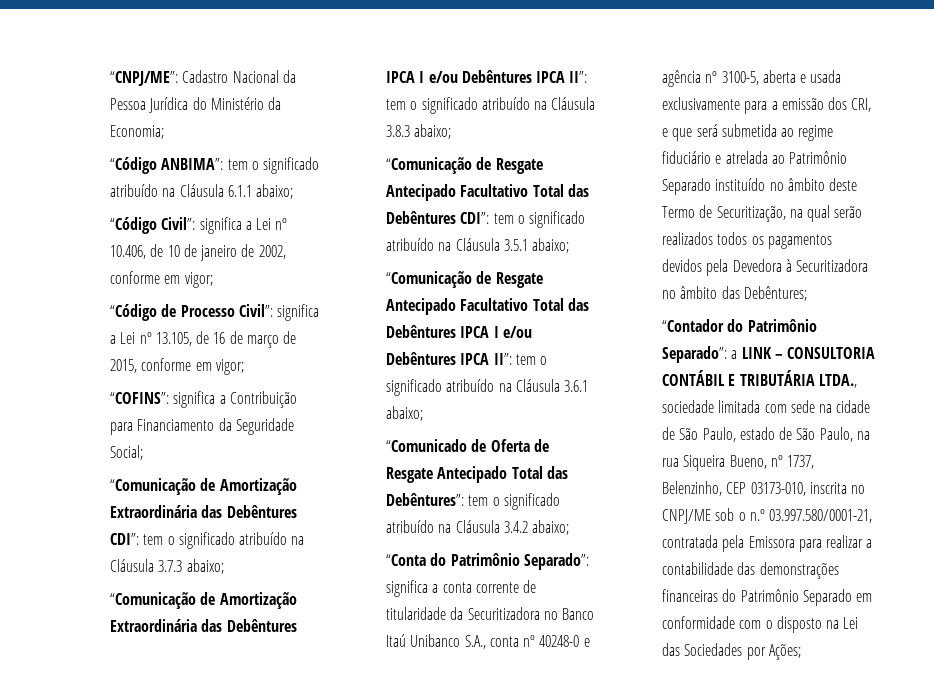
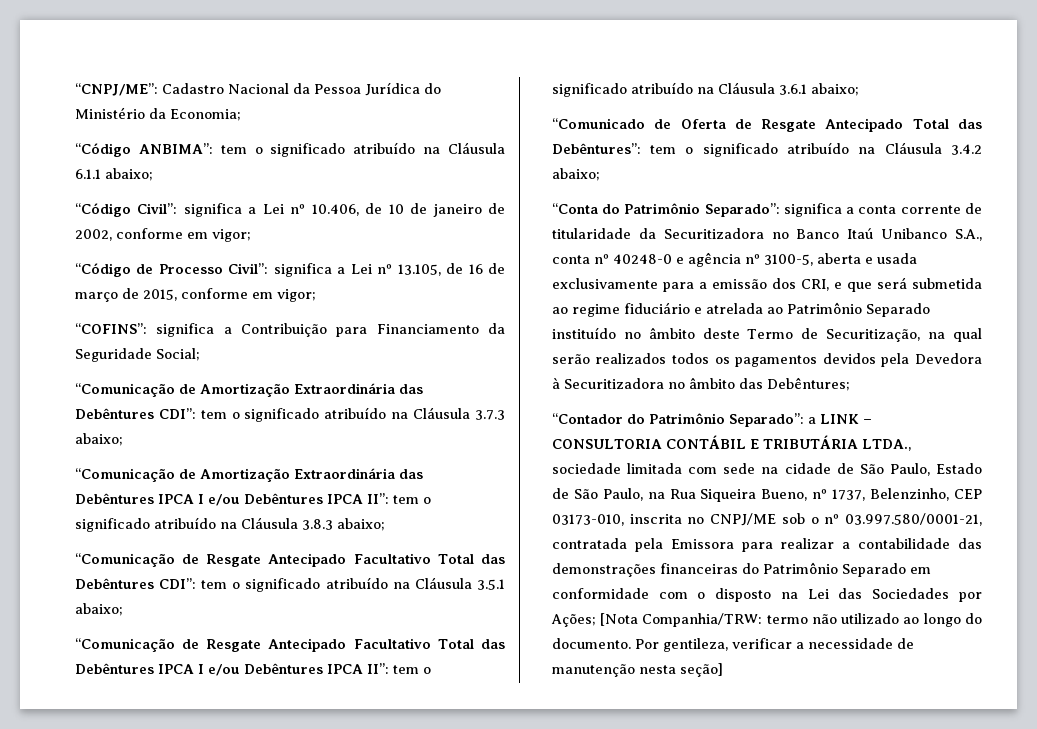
- a LINK – CONSULTORIA CONTÁBIL E TRIBUTÁRIA LTDA., sociedade limitada com sede na cidade de São Paulo, estado de São Paulo, na rua Siqueira Bueno, nº 1737, Belenzinho, CEP 03173-010, inscrita no CNPJ/ME sob o n.º 03.997.580/0001-21, contratada pela Emissora para realizar a contabilidade das demonstrações financeiras do Patrimônio Separado em conformidade com o disposto na Lei das Sociedades por Ações;
+ a LINK – CONSULTORIA CONTÁBIL E TRIBUTÁRIA LTDA., sociedade limitada com sede na cidade de São Paulo, Estado de São Paulo, na Rua Siqueira Bueno, nº 1737, Belenzinho, CEP 03173-010, inscrita no CNPJ/ME sob o nº 03.997.580/0001-21, contratada pela Emissora para realizar a contabilidade das demonstrações financeiras do Patrimônio Separado em conformidade com o disposto na Lei das Sociedades por Ações;
+ [Nota Companhia/TRW: termo não utilizado ao longo do documento. Por gentileza, verificar a necessidade de manutenção nesta seção]

